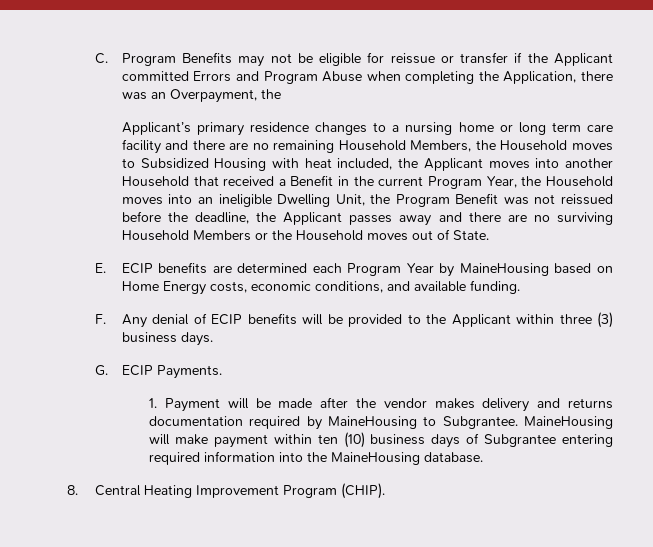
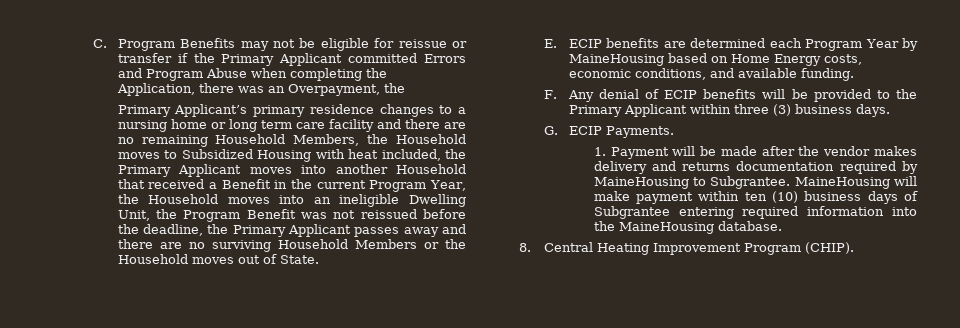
- C. Program Benefits may not be eligible for reissue or transfer if the Applicant committed Errors and Program Abuse when completing the Application, there was an Overpayment, the
+ C. Program Benefits may not be eligible for reissue or transfer if the Primary Applicant committed Errors and Program Abuse when completing the Application, there was an Overpayment, the
- Applicant’s primary residence changes to a nursing home or long term care facility and there are no remaining Household Members, the Household moves to Subsidized Housing with heat included, the Applicant moves into another Household that received a Benefit in the current Program Year, the Household moves into an ineligible Dwelling Unit, the Program Benefit was not reissued before the deadline, the Applicant passes away and there are no surviving Household Members or the Household moves out of State.
+ Primary Applicant’s primary residence changes to a nursing home or long term care facility and there are no remaining Household Members, the Household moves to Subsidized Housing with heat included, the Primary Applicant moves into another Household that received a Benefit in the current Program Year, the Household moves into an ineligible Dwelling Unit, the Program Benefit was not reissued before the deadline, the Primary Applicant passes away and there are no surviving Household Members or the Household moves out of State.
- F. Any denial of ECIP benefits will be provided to the Applicant within three (3) business days.
+ F. Any denial of ECIP benefits will be provided to the Primary Applicant within three (3) business days.

